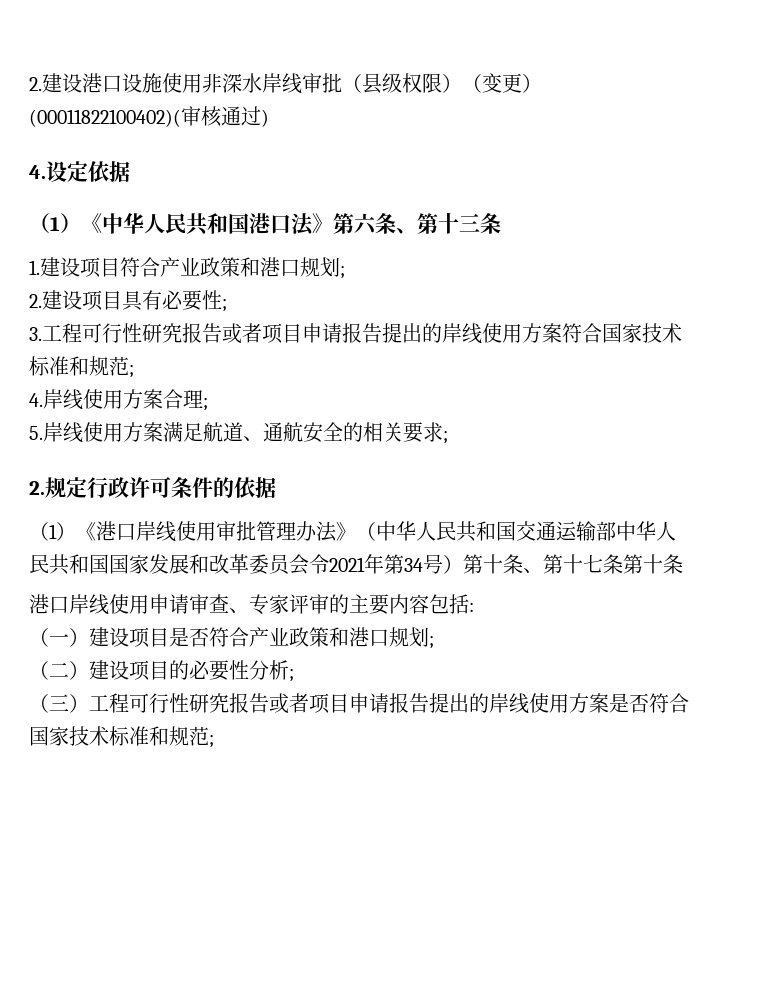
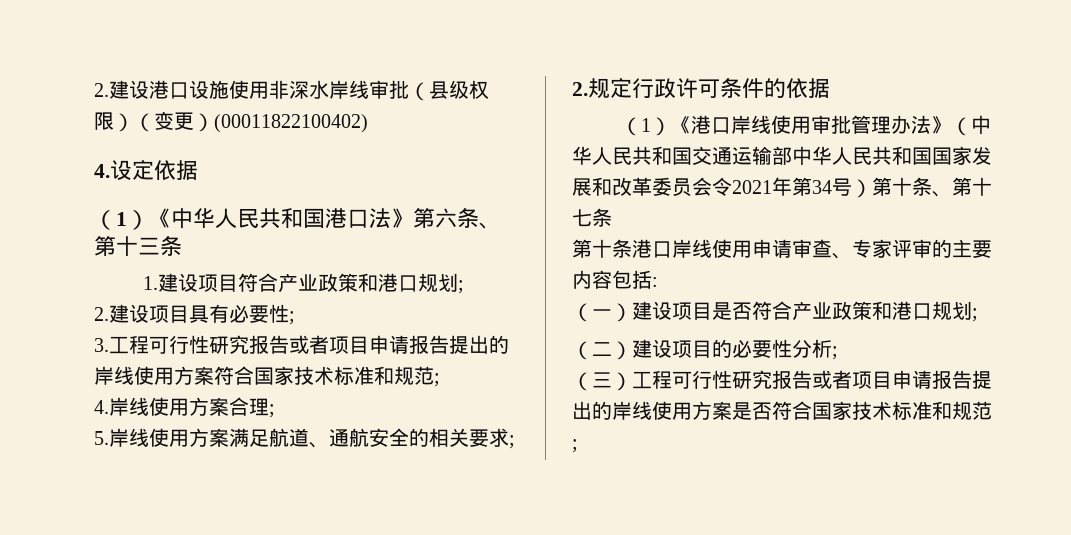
- 2.建设港口设施使用非深水岸线审批（县级权限）（变更）(00011822100402)(审核通过)
+ 2.建设港口设施使用非深水岸线审批（县级权限）（变更）(00011822100402)
- （1）《港口岸线使用审批管理办法》（中华人民共和国交通运输部中华人民共和国国家发展和改革委员会令2021年第34号）第十条、第十七条第十条
- 港口岸线使用申请审查、专家评审的主要内容包括:
+ （1）《港口岸线使用审批管理办法》（中华人民共和国交通运输部中华人民共和国国家发展和改革委员会令2021年第34号）第十条、第十七条
+ 第十条港口岸线使用申请审查、专家评审的主要内容包括:

